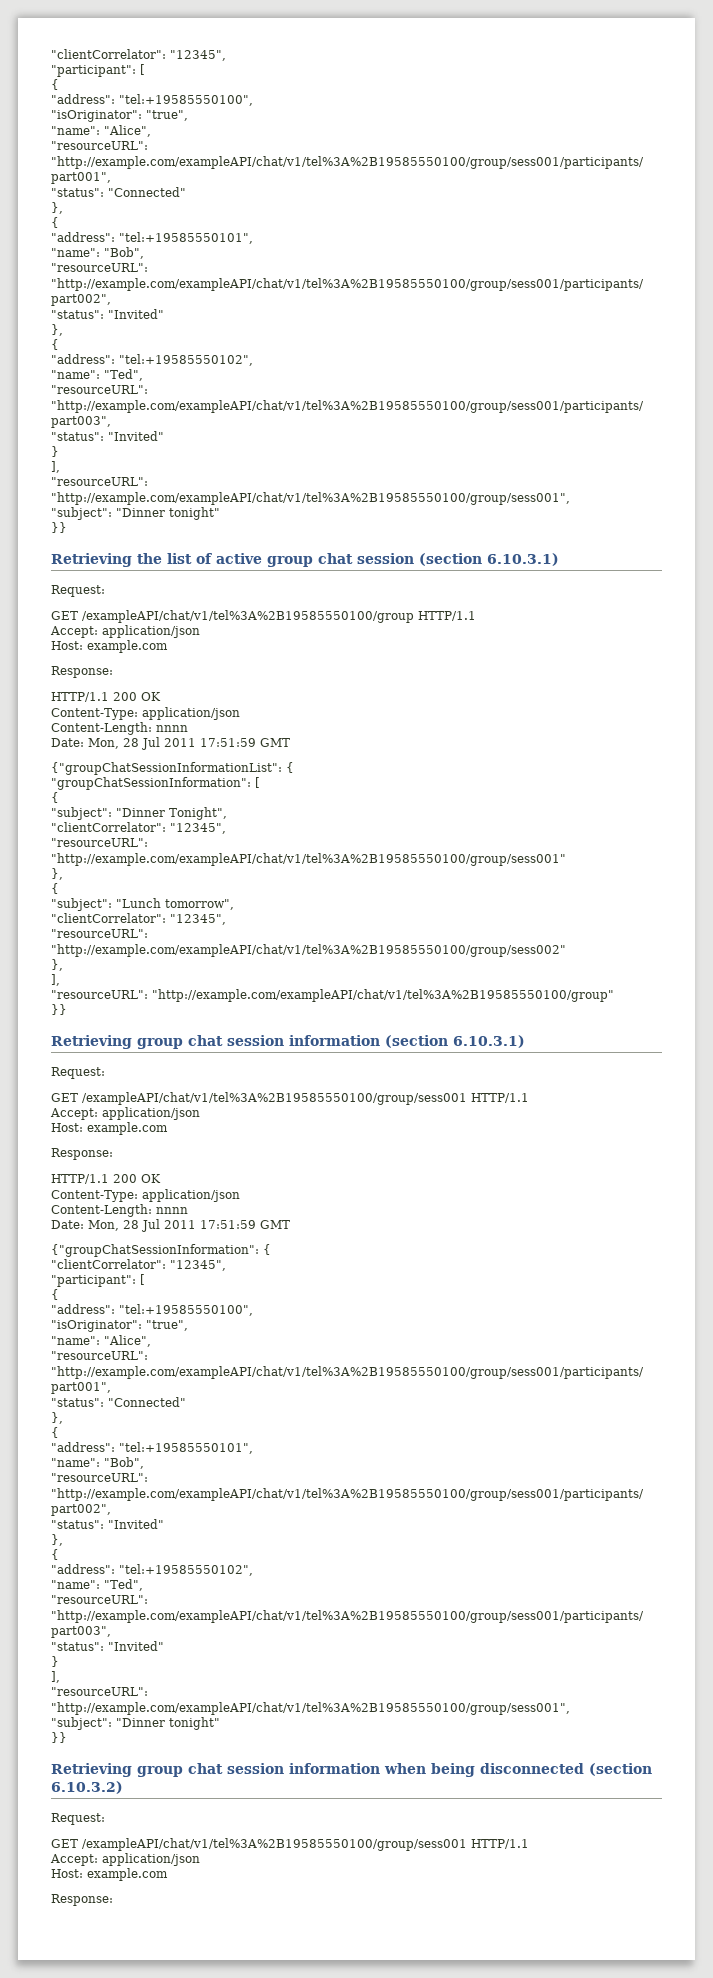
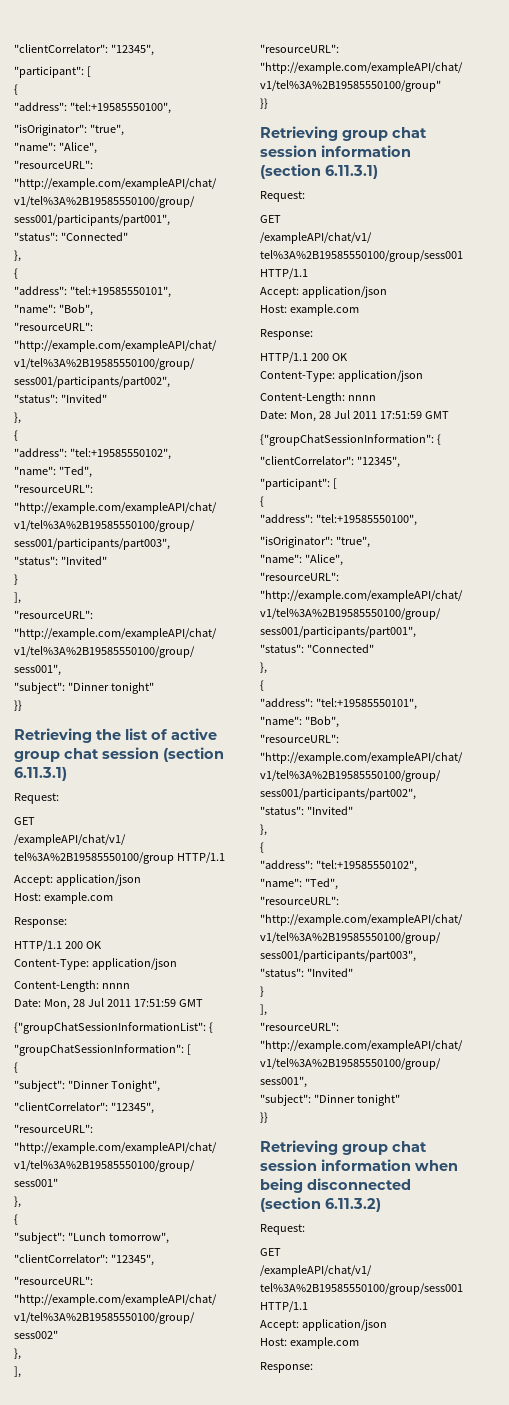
- Retrieving the list of active group chat session (section 6.10.3.1)
+ Retrieving the list of active group chat session (section 6.11.3.1)
- Retrieving group chat session information (section 6.10.3.1)
+ Retrieving group chat session information (section 6.11.3.1)
- Retrieving group chat session information when being disconnected (section 6.10.3.2)
+ Retrieving group chat session information when being disconnected (section 6.11.3.2)

